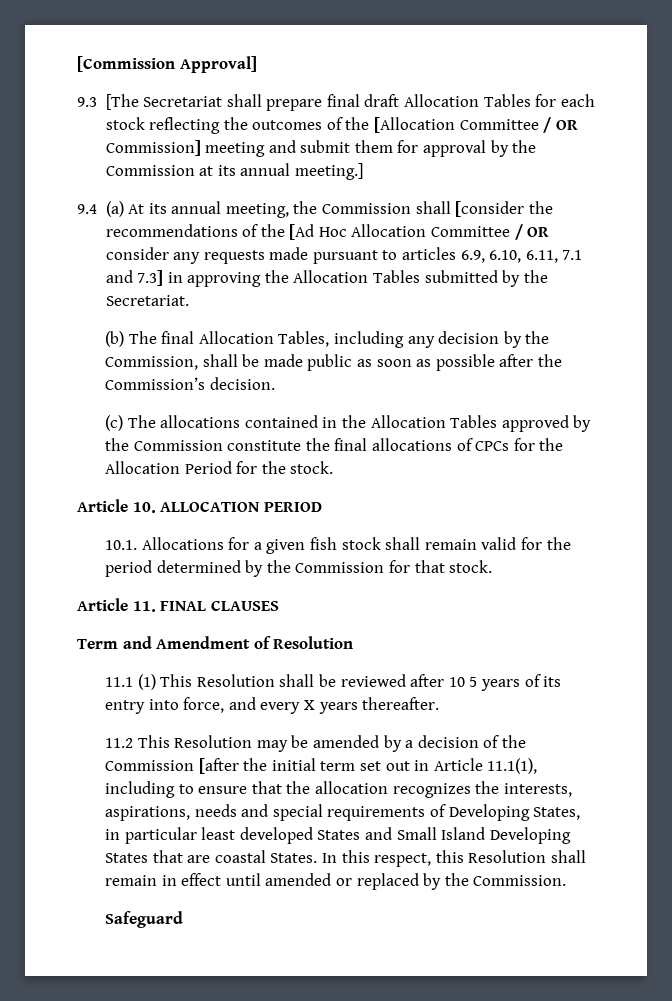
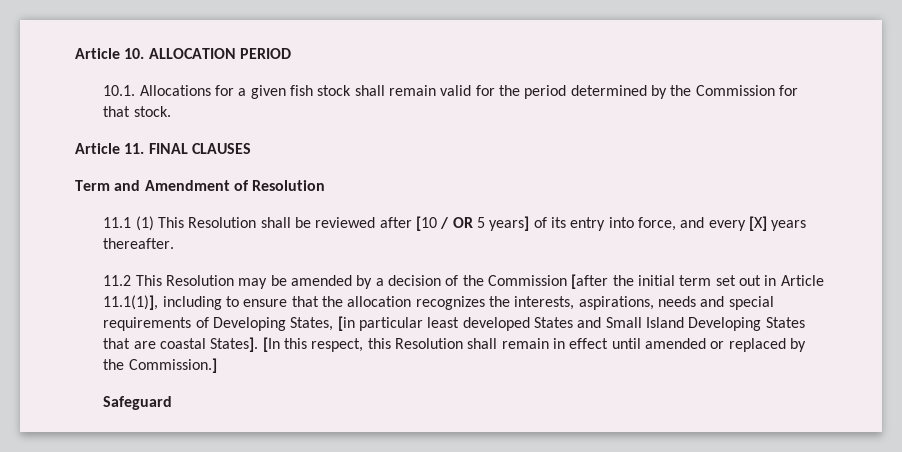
- [Commission Approval]
- 9.3 [The Secretariat shall prepare final draft Allocation Tables for each stock reflecting the outcomes of the [Allocation Committee / OR Commission] meeting and submit them for approval by the Commission at its annual meeting.]
- 9.4 (a) At its annual meeting, the Commission shall [consider the recommendations of the [Ad Hoc Allocation Committee / OR consider any requests made pursuant to articles 6.9, 6.10, 6.11, 7.1 and 7.3] in approving the Allocation Tables submitted by the Secretariat.
- (b) The final Allocation Tables, including any decision by the Commission, shall be made public as soon as possible after the Commission’s decision.
- (c) The allocations contained in the Allocation Tables approved by the Commission constitute the final allocations of CPCs for the Allocation Period for the stock.
- 11.1 (1) This Resolution shall be reviewed after 10 5 years of its entry into force, and every X years thereafter.
+ 11.1 (1) This Resolution shall be reviewed after [10 / OR 5 years] of its entry into force, and every [X] years thereafter.
- 11.2 This Resolution may be amended by a decision of the Commission [after the initial term set out in Article 11.1(1), including to ensure that the allocation recognizes the interests, aspirations, needs and special requirements of Developing States, in particular least developed States and Small Island Developing States that are coastal States. In this respect, this Resolution shall remain in effect until amended or replaced by the Commission.
+ 11.2 This Resolution may be amended by a decision of the Commission [after the initial term set out in Article 11.1(1)], including to ensure that the allocation recognizes the interests, aspirations, needs and special requirements of Developing States, [in particular least developed States and Small Island Developing States that are coastal States]. [In this respect, this Resolution shall remain in effect until amended or replaced by the Commission.]

